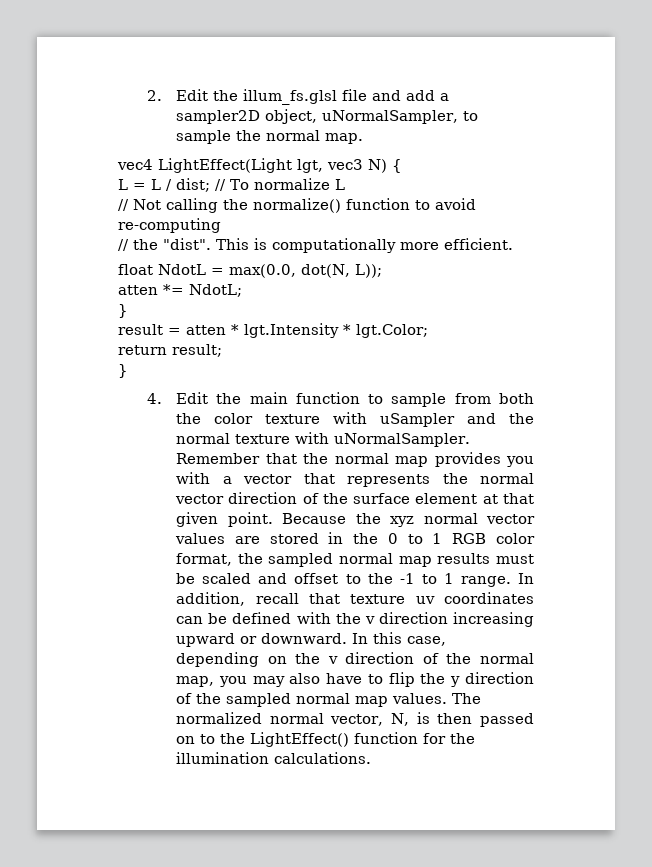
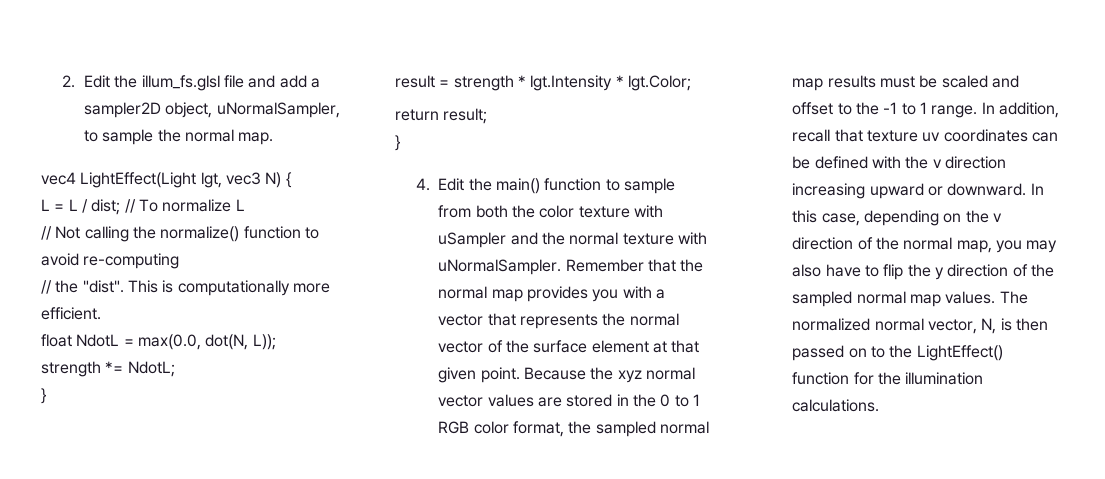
- atten *= NdotL;
+ strength *= NdotL;
- result = atten * lgt.Intensity * lgt.Color;
+ result = strength * lgt.Intensity * lgt.Color;
- 4. Edit the main function to sample from both the color texture with uSampler and the normal texture with uNormalSampler.
+ 4. Edit the main() function to sample from both the color texture with uSampler and the normal texture with uNormalSampler.
- Remember that the normal map provides you with a vector that represents the normal vector direction of the surface element at that given point.
+ Remember that the normal map provides you with a vector that represents the normal vector of the surface element at that given point.

